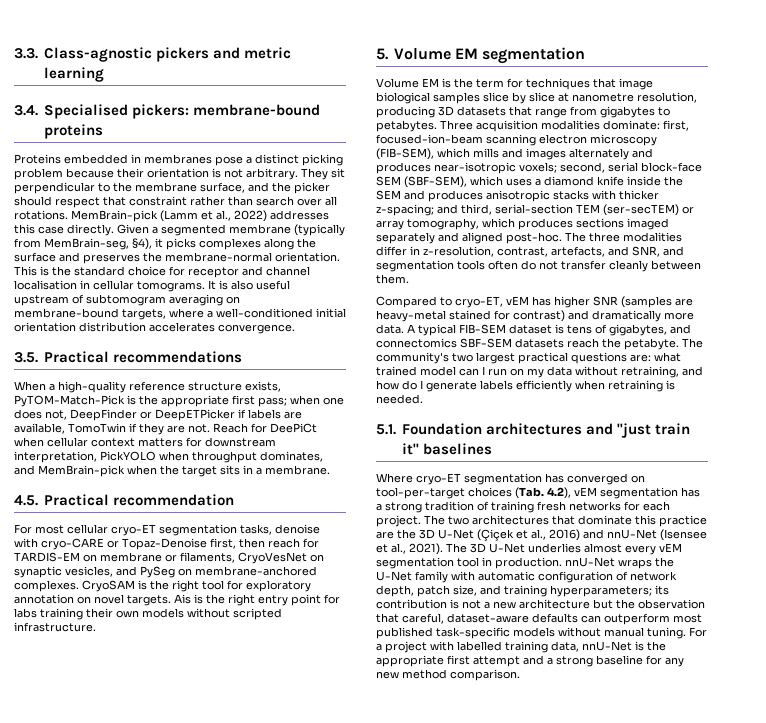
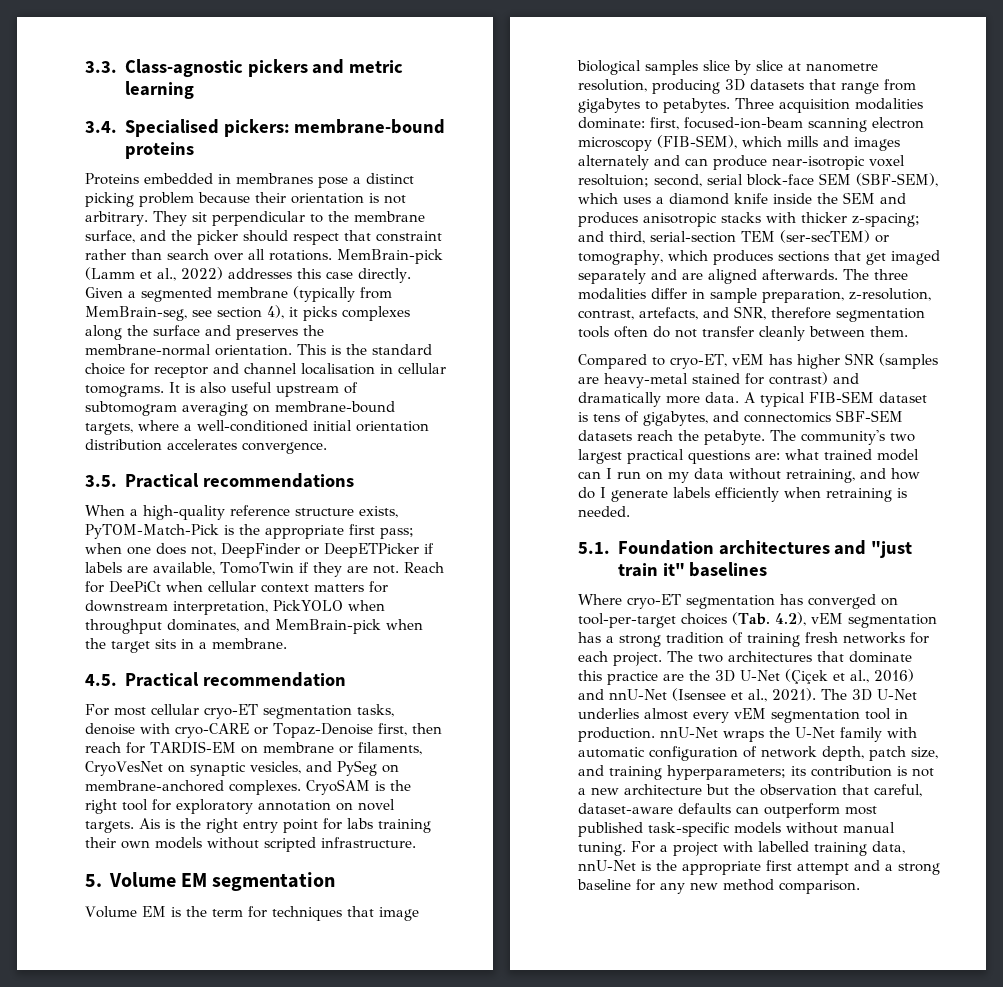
- Given a segmented membrane (typically from MemBrain-seg, §4), it picks complexes along the surface and preserves the membrane-normal orientation.
+ Given a segmented membrane (typically from MemBrain-seg, see section 4), it picks complexes along the surface and preserves the membrane-normal orientation.
- Three acquisition modalities dominate: first, focused-ion-beam scanning electron microscopy (FIB-SEM), which mills and images alternately and produces near-isotropic voxels; second, serial block-face SEM (SBF-SEM), which uses a diamond knife inside the SEM and produces anisotropic stacks with thicker z-spacing; and third, serial-section TEM (ser-secTEM) or array tomography, which produces sections imaged separately and aligned post-hoc.
+ Three acquisition modalities dominate: first, focused-ion-beam scanning electron microscopy (FIB-SEM), which mills and images alternately and can produce near-isotropic voxel resoltuion; second, serial block-face SEM (SBF-SEM), which uses a diamond knife inside the SEM and produces anisotropic stacks with thicker z-spacing; and third, serial-section TEM (ser-secTEM) or tomography, which produces sections that get imaged separately and are aligned afterwards.
- The three modalities differ in z-resolution, contrast, artefacts, and SNR, and segmentation tools often do not transfer cleanly between them.
+ The three modalities differ in sample preparation, z-resolution, contrast, artefacts, and SNR, therefore segmentation tools often do not transfer cleanly between them.

